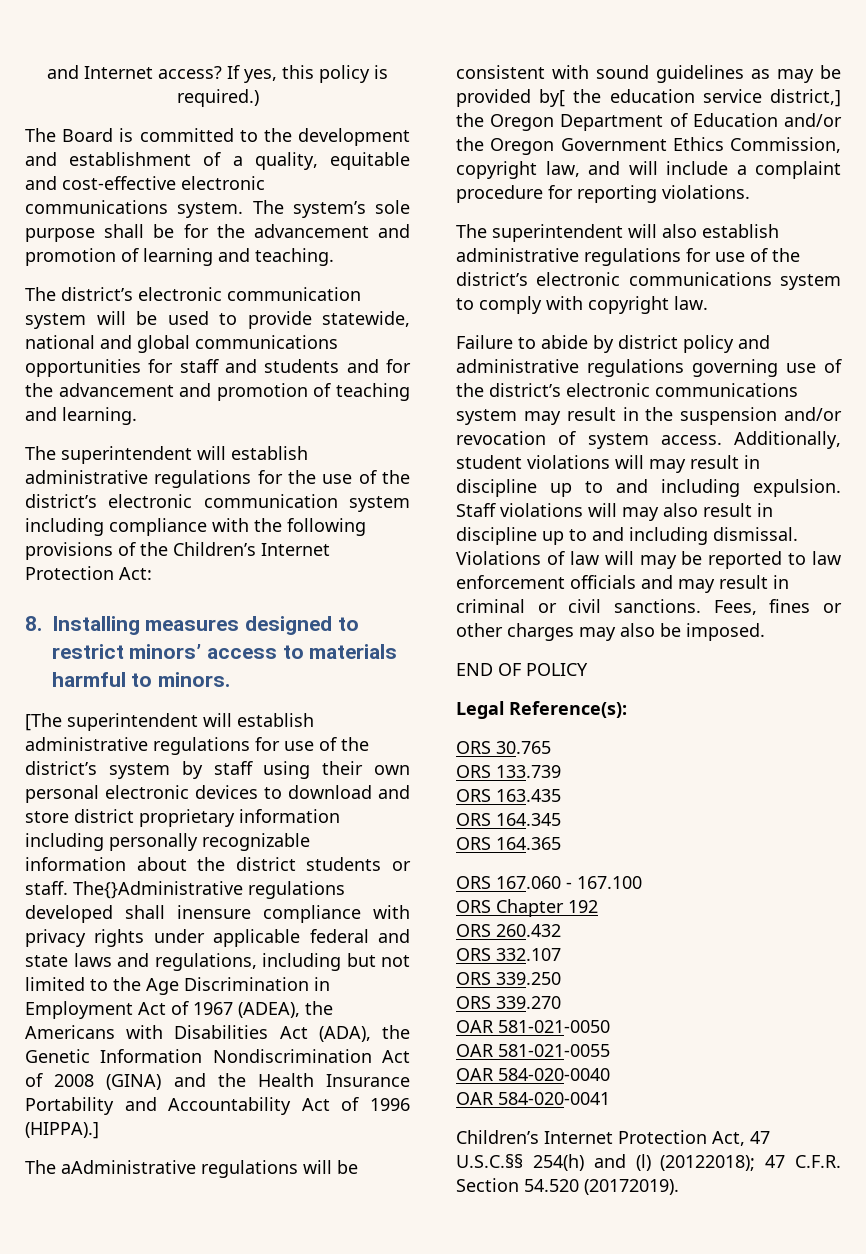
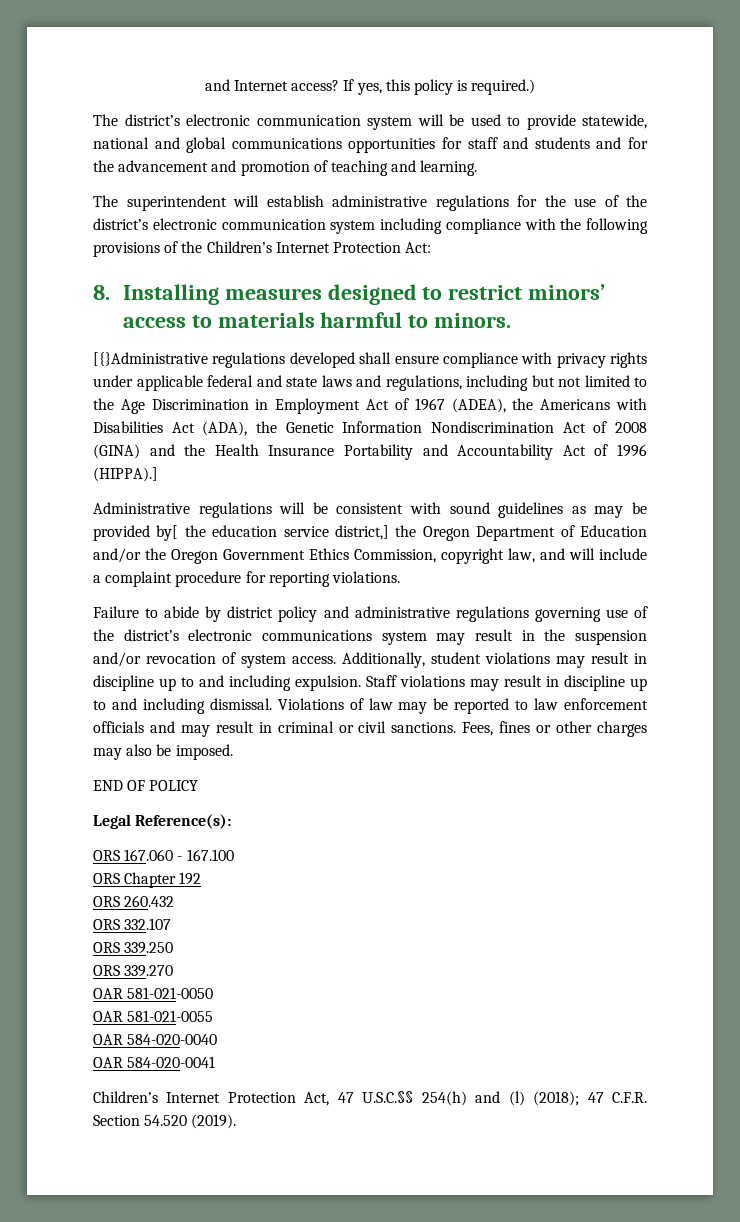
- The Board is committed to the development and establishment of a quality, equitable and cost-effective electronic communications system. The system’s sole purpose shall be for the advancement and promotion of learning and teaching.
- [The superintendent will establish administrative regulations for use of the district’s system by staff using their own personal electronic devices to download and store district proprietary information including personally recognizable information about the district students or staff. The{}Administrative regulations developed shall inensure compliance with privacy rights under applicable federal and state laws and regulations, including but not limited to the Age Discrimination in Employment Act of 1967 (ADEA), the Americans with Disabilities Act (ADA), the Genetic Information Nondiscrimination Act of 2008 (GINA) and the Health Insurance Portability and Accountability Act of 1996 (HIPPA).]
+ [{}Administrative regulations developed shall ensure compliance with privacy rights under applicable federal and state laws and regulations, including but not limited to the Age Discrimination in Employment Act of 1967 (ADEA), the Americans with Disabilities Act (ADA), the Genetic Information Nondiscrimination Act of 2008 (GINA) and the Health Insurance Portability and Accountability Act of 1996 (HIPPA).]
- The aAdministrative regulations will be consistent with sound guidelines as may be provided by[ the education service district,] the Oregon Department of Education and/or the Oregon Government Ethics Commission, copyright law, and will include a complaint procedure for reporting violations.
+ Administrative regulations will be consistent with sound guidelines as may be provided by[ the education service district,] the Oregon Department of Education and/or the Oregon Government Ethics Commission, copyright law, and will include a complaint procedure for reporting violations.
- The superintendent will also establish administrative regulations for use of the district’s electronic communications system to comply with copyright law.
- Additionally, student violations will may result in discipline up to and including expulsion.
+ Additionally, student violations may result in discipline up to and including expulsion.
- Staff violations will may also result in discipline up to and including dismissal.
+ Staff violations may result in discipline up to and including dismissal.
- Violations of law will may be reported to law enforcement officials and may result in criminal or civil sanctions.
+ Violations of law may be reported to law enforcement officials and may result in criminal or civil sanctions.
- ORS 30.765
- ORS 133.739
- ORS 163.435
- ORS 164.345
- ORS 164.365
- Children’s Internet Protection Act, 47 U.S.C.§§ 254(h) and (l) (20122018); 47 C.F.R. Section 54.520 (20172019).
+ Children’s Internet Protection Act, 47 U.S.C.§§ 254(h) and (l) (2018); 47 C.F.R. Section 54.520 (2019).

